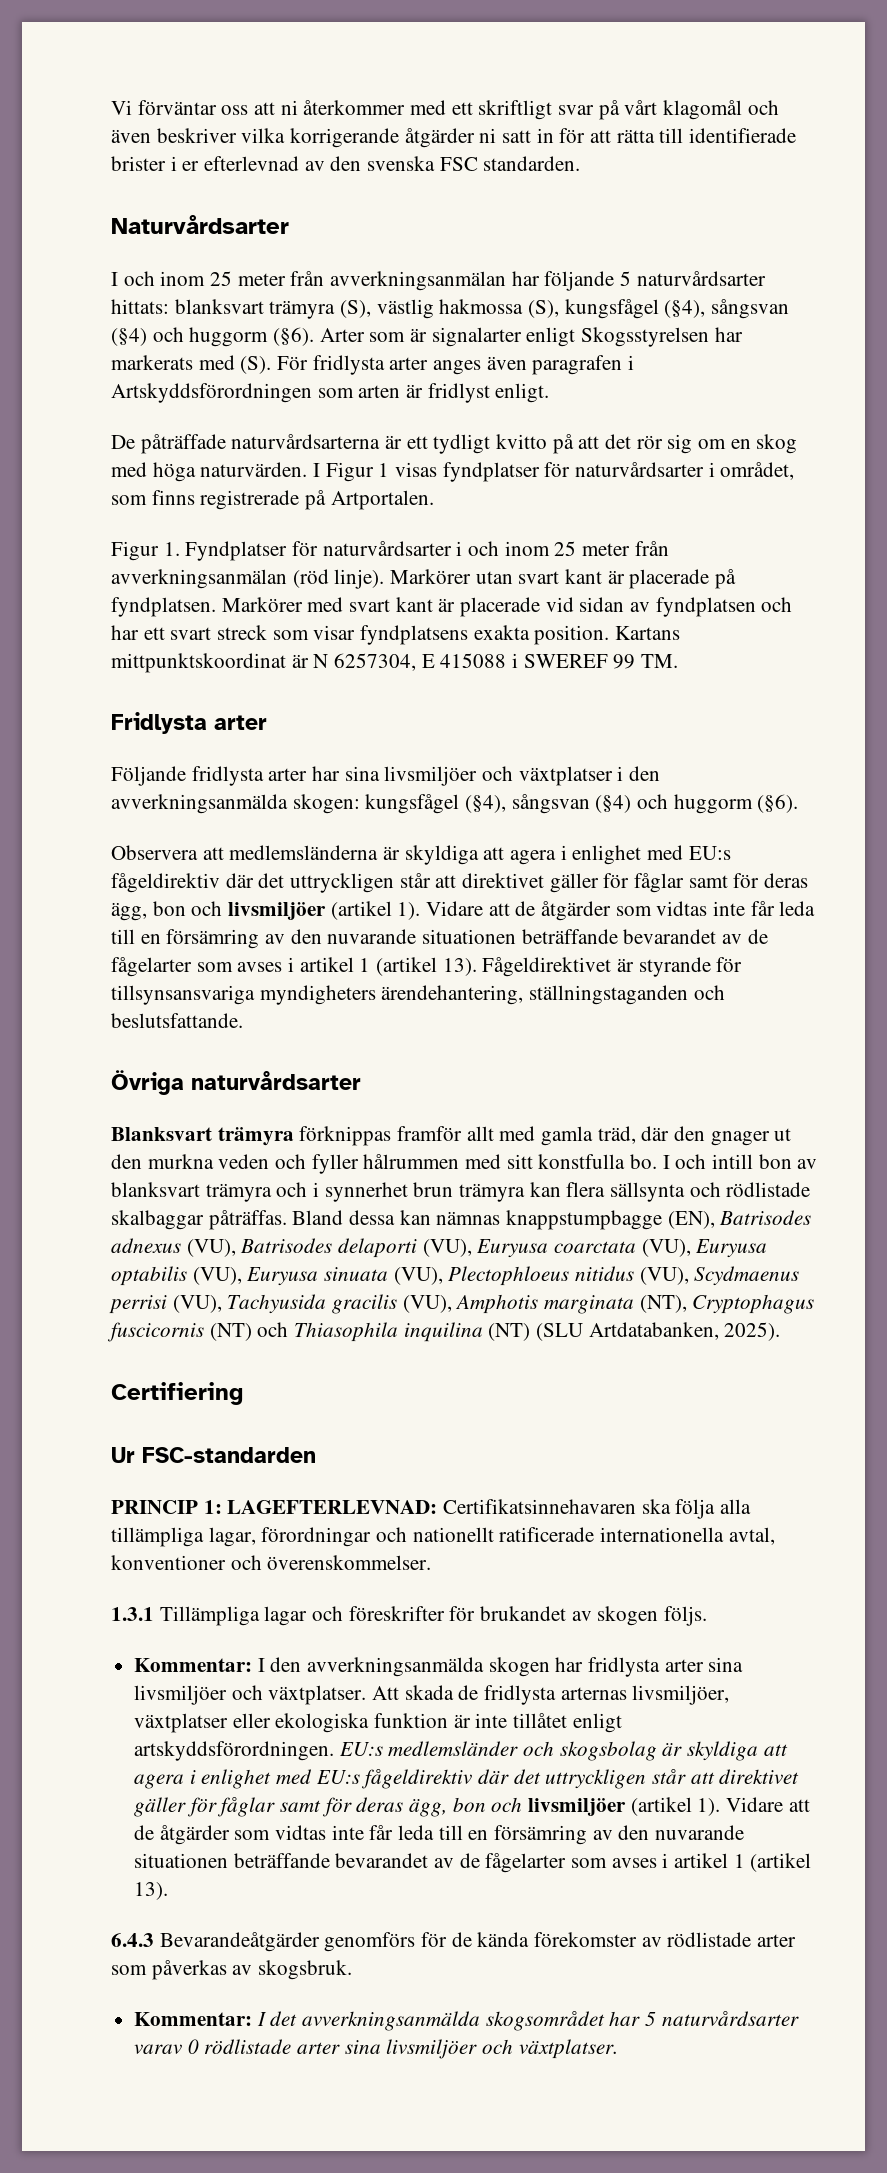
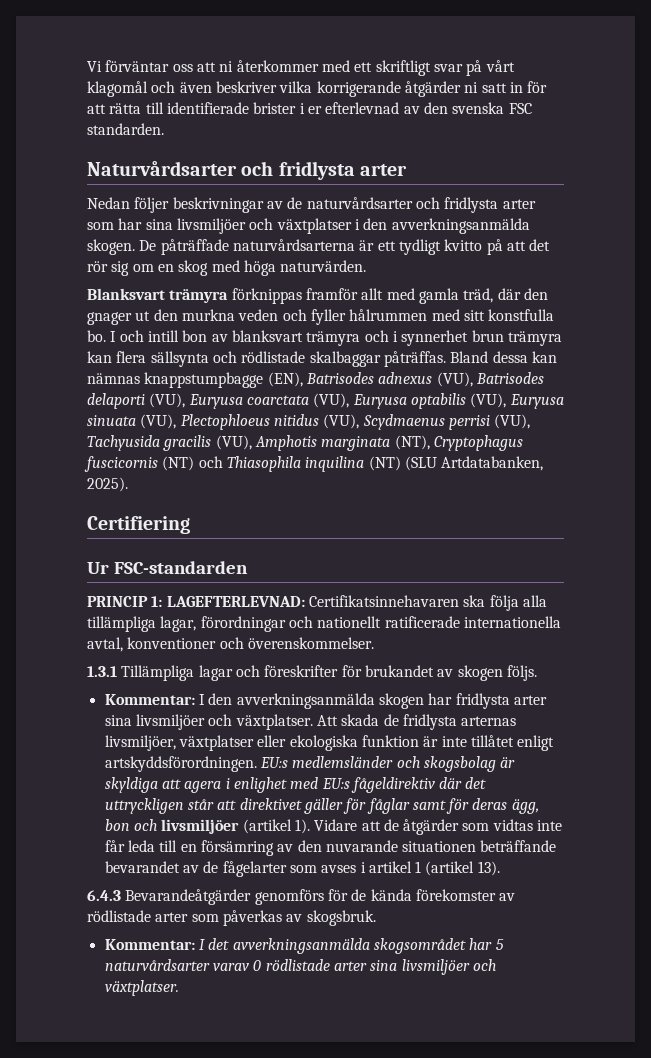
- Naturvårdsarter
- I och inom 25 meter från avverkningsanmälan har följande 5 naturvårdsarter hittats: blanksvart trämyra (S), västlig hakmossa (S), kungsfågel (§4), sångsvan (§4) och huggorm (§6). Arter som är signalarter enligt Skogsstyrelsen har markerats med (S). För fridlysta arter anges även paragrafen i Artskyddsförordningen som arten är fridlyst enligt.
- De påträffade naturvårdsarterna är ett tydligt kvitto på att det rör sig om en skog med höga naturvärden. I Figur 1 visas fyndplatser för naturvårdsarter i området, som finns registrerade på Artportalen.
- Figur 1. Fyndplatser för naturvårdsarter i och inom 25 meter från avverkningsanmälan (röd linje). Markörer utan svart kant är placerade på fyndplatsen. Markörer med svart kant är placerade vid sidan av fyndplatsen och har ett svart streck som visar fyndplatsens exakta position. Kartans mittpunktskoordinat är N 6257304, E 415088 i SWEREF 99 TM.
- Fridlysta arter
- Följande fridlysta arter har sina livsmiljöer och växtplatser i den avverkningsanmälda skogen: kungsfågel (§4), sångsvan (§4) och huggorm (§6).
- Observera att medlemsländerna är skyldiga att agera i enlighet med EU:s fågeldirektiv där det uttryckligen står att direktivet gäller för fåglar samt för deras ägg, bon och livsmiljöer (artikel 1). Vidare att de åtgärder som vidtas inte får leda till en försämring av den nuvarande situationen beträffande bevarandet av de fågelarter som avses i artikel 1 (artikel 13). Fågeldirektivet är styrande för tillsynsansvariga myndigheters ärendehantering, ställningstaganden och beslutsfattande.
- Övriga naturvårdsarter
+ Naturvårdsarter och fridlysta arter
+ Nedan följer beskrivningar av de naturvårdsarter och fridlysta arter som har sina livsmiljöer och växtplatser i den avverkningsanmälda skogen. De påträffade naturvårdsarterna är ett tydligt kvitto på att det rör sig om en skog med höga naturvärden.

